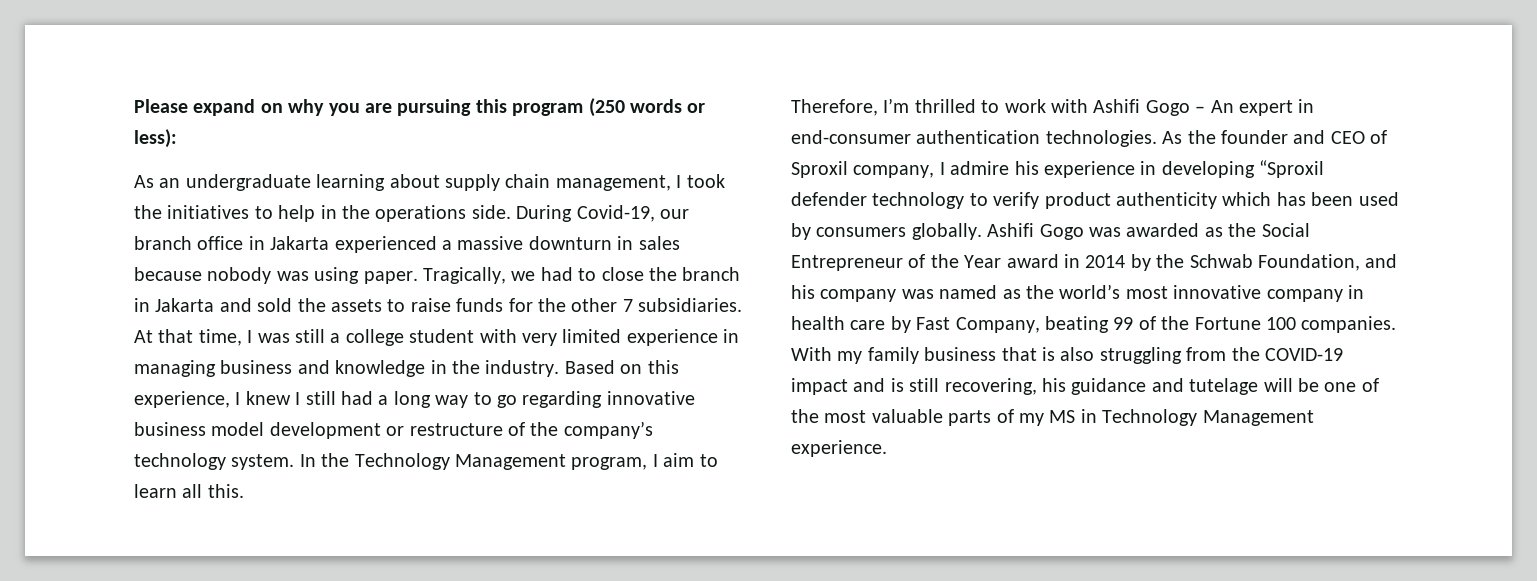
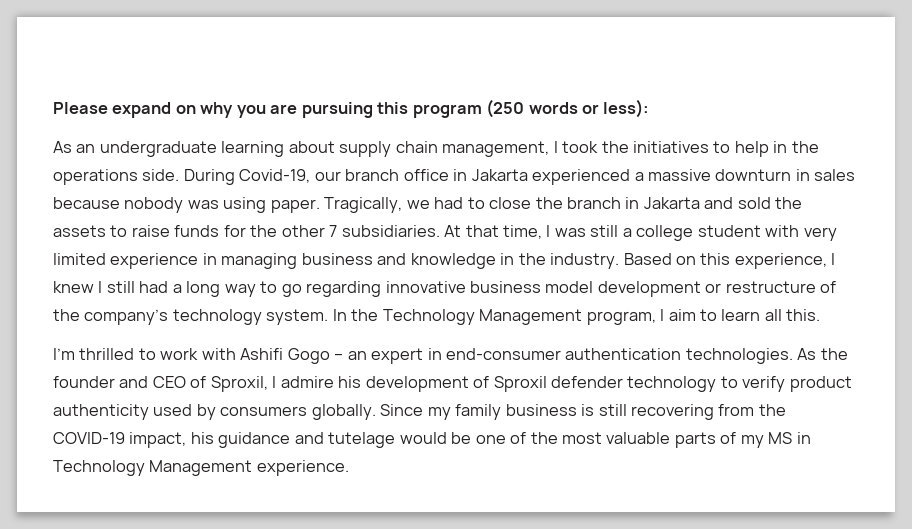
- Therefore, I’m thrilled to work with Ashifi Gogo – An expert in end-consumer authentication technologies.
+ I’m thrilled to work with Ashifi Gogo – an expert in end-consumer authentication technologies.
- As the founder and CEO of Sproxil company, I admire his experience in developing “Sproxil defender technology to verify product authenticity which has been used by consumers globally.
+ As the founder and CEO of Sproxil, I admire his development of Sproxil defender technology to verify product authenticity used by consumers globally.
- Ashifi Gogo was awarded as the Social Entrepreneur of the Year award in 2014 by the Schwab Foundation, and his company was named as the world’s most innovative company in health care by Fast Company, beating 99 of the Fortune 100 companies. With my family business that is also struggling from the COVID-19 impact and is still recovering, his guidance and tutelage will be one of the most valuable parts of my MS in Technology Management experience.
+ Since my family business is still recovering from the COVID-19 impact, his guidance and tutelage would be one of the most valuable parts of my MS in Technology Management experience.

